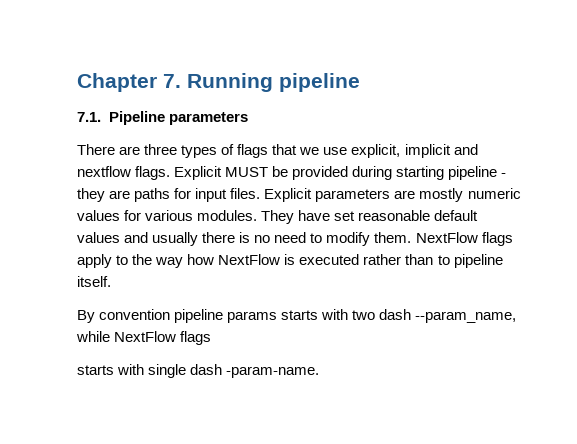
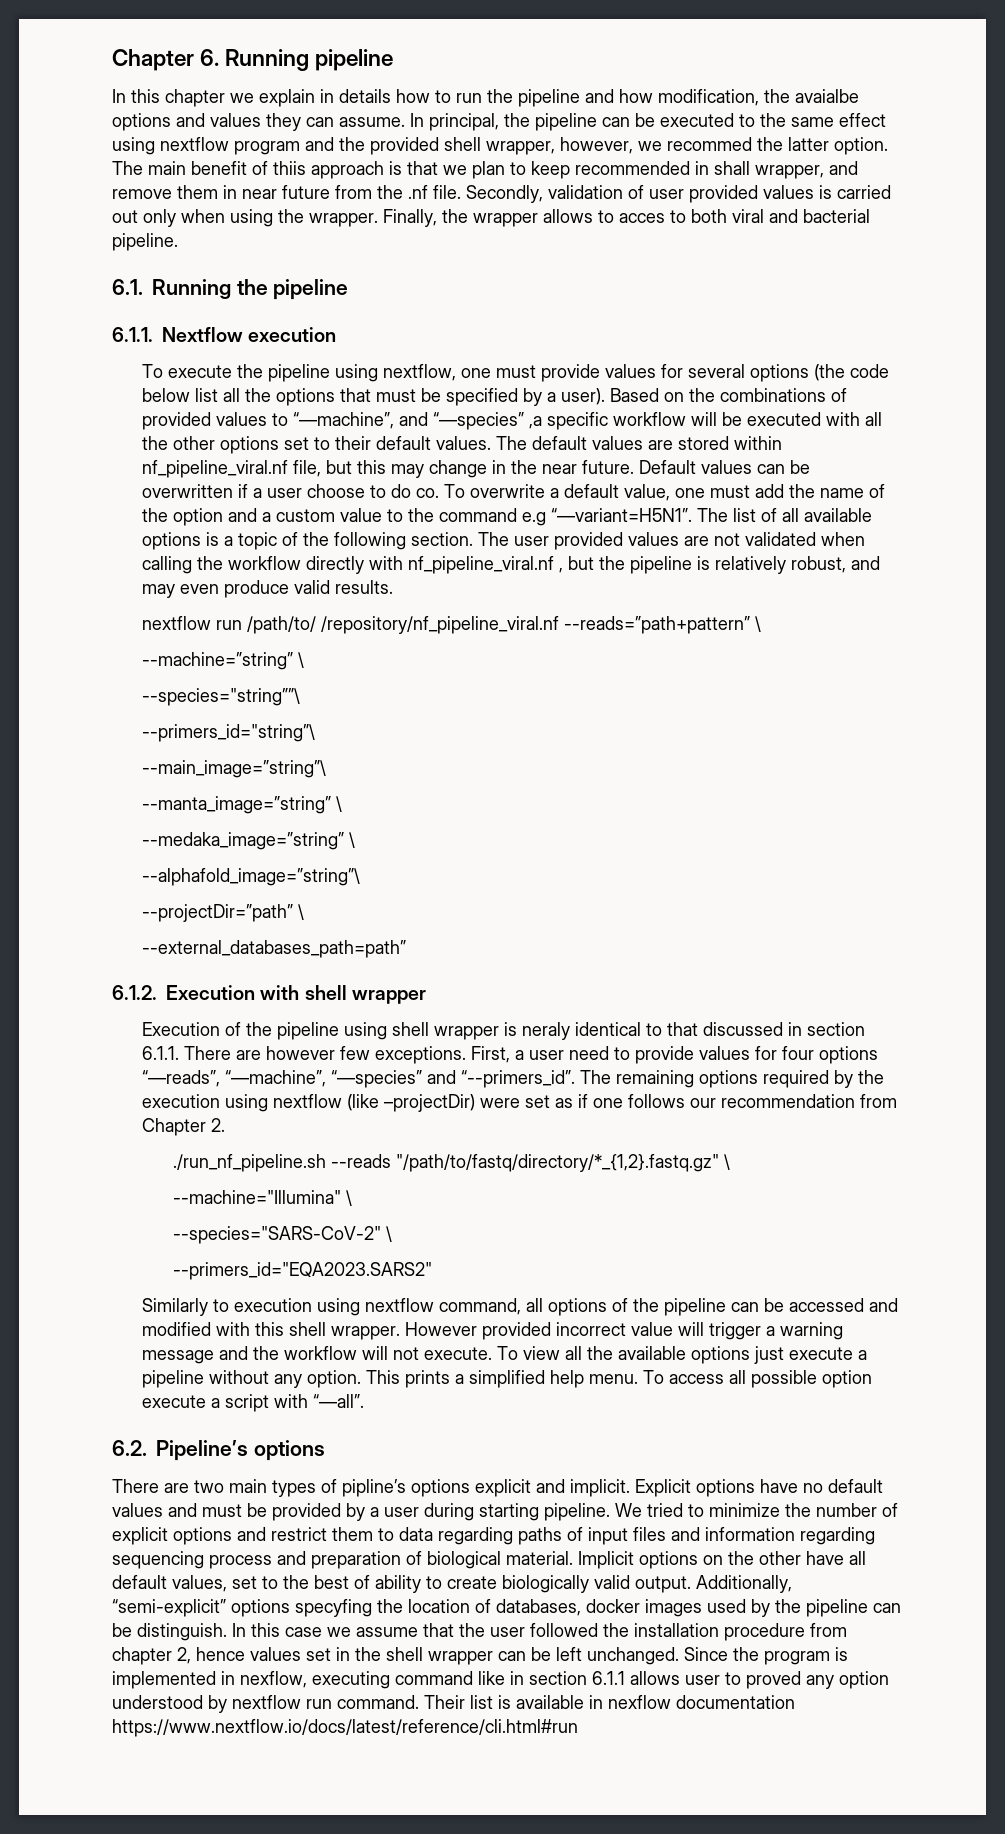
- Chapter 7. Running pipeline
+ Chapter 6. Running pipeline
- 7.1. Pipeline parameters
- There are three types of flags that we use explicit, implicit and nextflow flags. Explicit MUST be provided during starting pipeline - they are paths for input files. Explicit parameters are mostly numeric values for various modules. They have set reasonable default values and usually there is no need to modify them. NextFlow flags apply to the way how NextFlow is executed rather than to pipeline itself.
- By convention pipeline params starts with two dash --param_name, while NextFlow flags
- starts with single dash -param-name.
+ In this chapter we explain in details how to run the pipeline and how modification, the avaialbe options and values they can assume. In principal, the pipeline can be executed to the same effect using nextflow program and the provided shell wrapper, however, we recommed the latter option. The main benefit of thiis approach is that we plan to keep recommended in shall wrapper, and remove them in near future from the .nf file. Secondly, validation of user provided values is carried out only when using the wrapper. Finally, the wrapper allows to acces to both viral and bacterial pipeline.
+ 6.1. Running the pipeline
+ 6.1.1. Nextflow execution
+ To execute the pipeline using nextflow, one must provide values for several options (the code below list all the options that must be specified by a user). Based on the combinations of provided values to “—machine”, and “—species” ,a specific workflow will be executed with all the other options set to their default values. The default values are stored within nf_pipeline_viral.nf file, but this may change in the near future. Default values can be overwritten if a user choose to do co. To overwrite a default value, one must add the name of the option and a custom value to the command e.g “—variant=H5N1”. The list of all available options is a topic of the following section. The user provided values are not validated when calling the workflow directly with nf_pipeline_viral.nf , but the pipeline is relatively robust, and may even produce valid results.
+ nextflow run /path/to/ /repository/nf_pipeline_viral.nf --reads=”path+pattern” \
+ --machine=”string” \
+ --species="string””\
+ --primers_id="string”\
+ --main_image=”string”\
+ --manta_image=”string” \
+ --medaka_image=”string” \
+ --alphafold_image=”string”\
+ --projectDir=”path” \
+ --external_databases_path=path”
+ 6.1.2. Execution with shell wrapper
+ Execution of the pipeline using shell wrapper is neraly identical to that discussed in section 6.1.1. There are however few exceptions. First, a user need to provide values for four options “—reads”, “—machine”, “—species” and “--primers_id”. The remaining options required by the execution using nextflow (like –projectDir) were set as if one follows our recommendation from Chapter 2.
+ ./run_nf_pipeline.sh --reads "/path/to/fastq/directory/*_{1,2}.fastq.gz" \
+ --machine="Illumina" \
+ --species="SARS-CoV-2" \
+ --primers_id="EQA2023.SARS2"
+ Similarly to execution using nextflow command, all options of the pipeline can be accessed and modified with this shell wrapper. However provided incorrect value will trigger a warning message and the workflow will not execute. To view all the available options just execute a pipeline without any option. This prints a simplified help menu. To access all possible option execute a script with “—all”.
+ 6.2. Pipeline’s options
+ There are two main types of pipline’s options explicit and implicit. Explicit options have no default values and must be provided by a user during starting pipeline. We tried to minimize the number of explicit options and restrict them to data regarding paths of input files and information regarding sequencing process and preparation of biological material. Implicit options on the other have all default values, set to the best of ability to create biologically valid output. Additionally, “semi-explicit” options specyfing the location of databases, docker images used by the pipeline can be distinguish. In this case we assume that the user followed the installation procedure from chapter 2, hence values set in the shell wrapper can be left unchanged. Since the program is implemented in nexflow, executing command like in section 6.1.1 allows user to proved any option understood by nextflow run command. Their list is available in nexflow documentation https://www.nextflow.io/docs/latest/reference/cli.html#run

